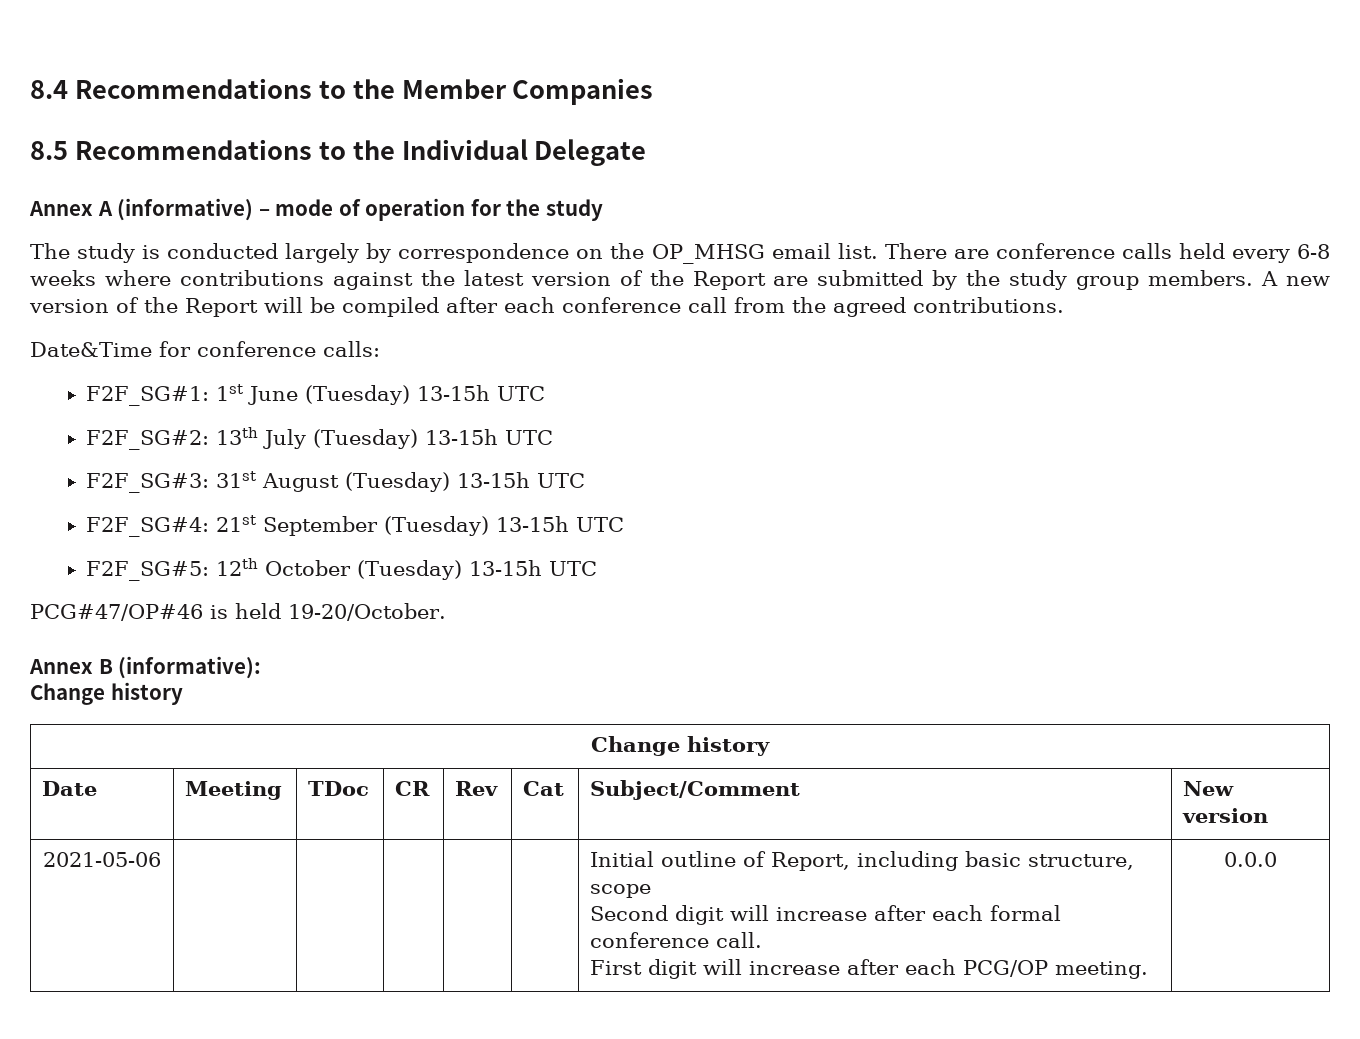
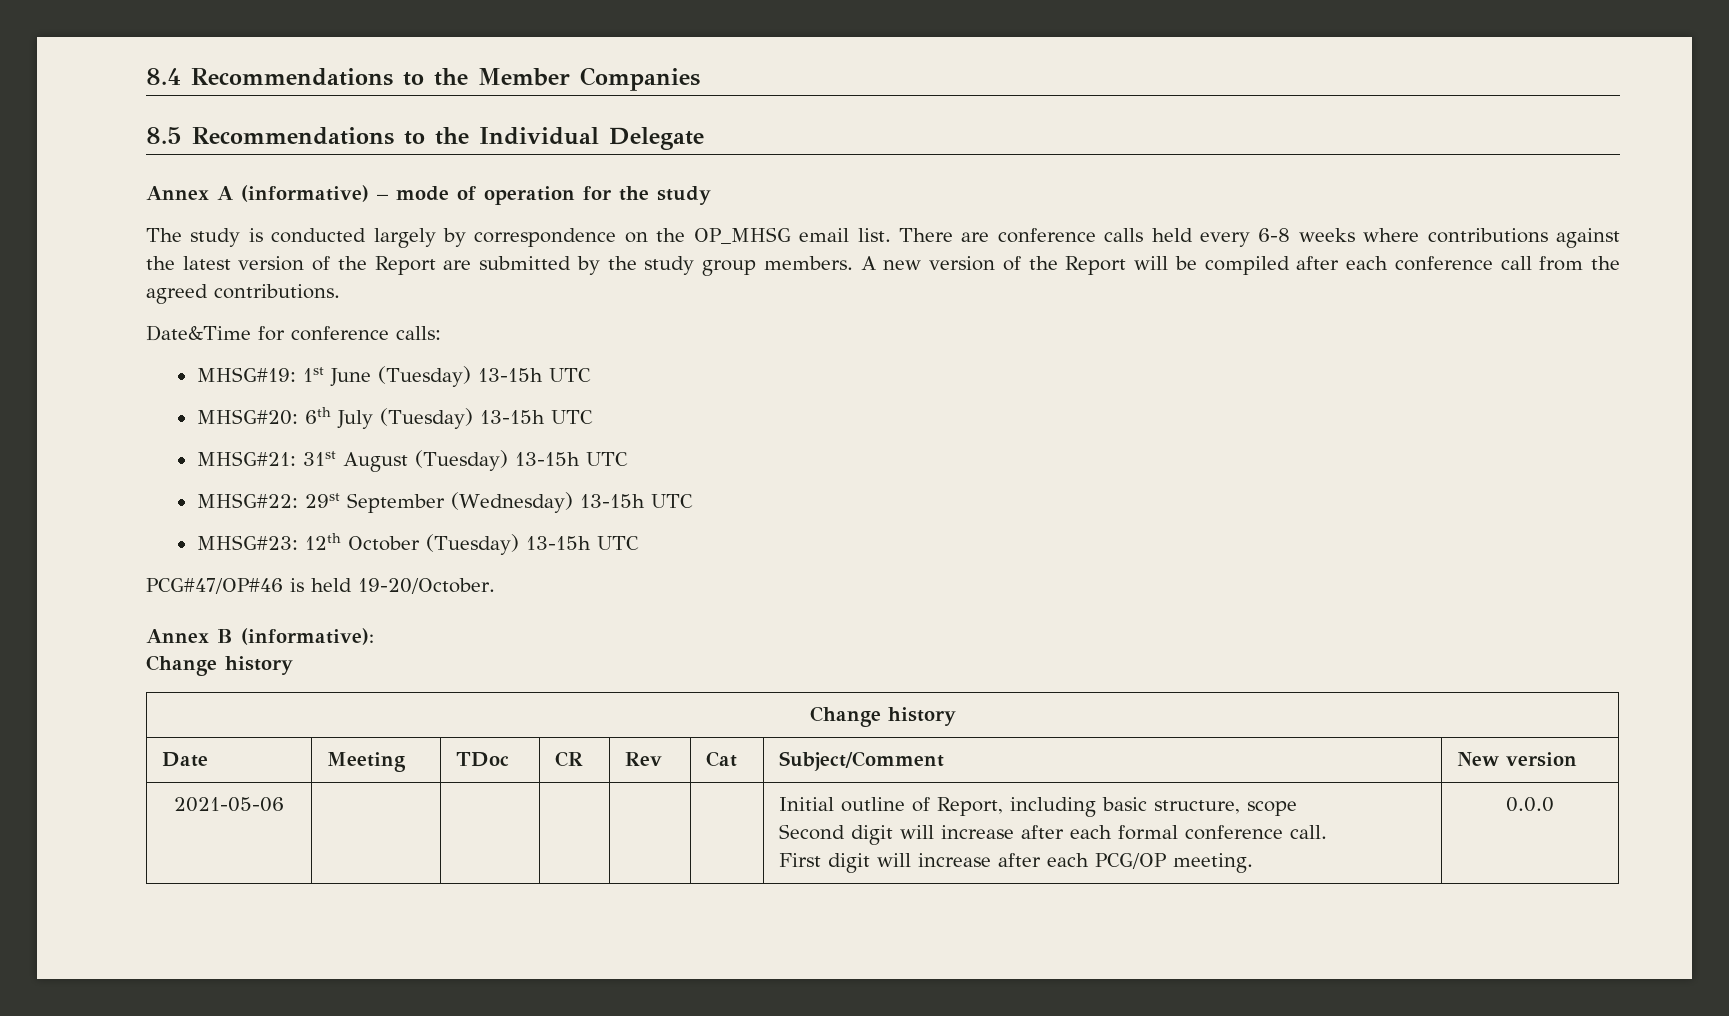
- F2F_SG#1: 1st June (Tuesday) 13-15h UTC
+ MHSG#19: 1st June (Tuesday) 13-15h UTC
- F2F_SG#2: 13th July (Tuesday) 13-15h UTC
+ MHSG#20: 6th July (Tuesday) 13-15h UTC
- F2F_SG#3: 31st August (Tuesday) 13-15h UTC
+ MHSG#21: 31st August (Tuesday) 13-15h UTC
- F2F_SG#4: 21st September (Tuesday) 13-15h UTC
- F2F_SG#5: 12th October (Tuesday) 13-15h UTC
+ MHSG#22: 29st September (Wednesday) 13-15h UTC
+ MHSG#23: 12th October (Tuesday) 13-15h UTC

